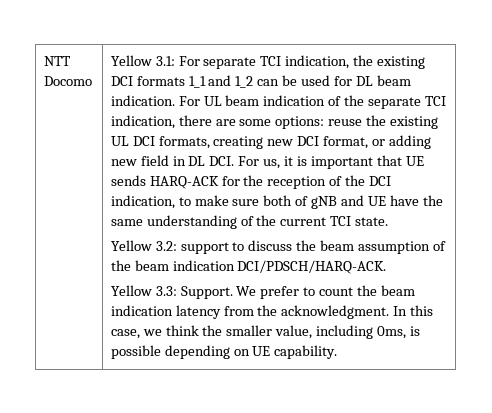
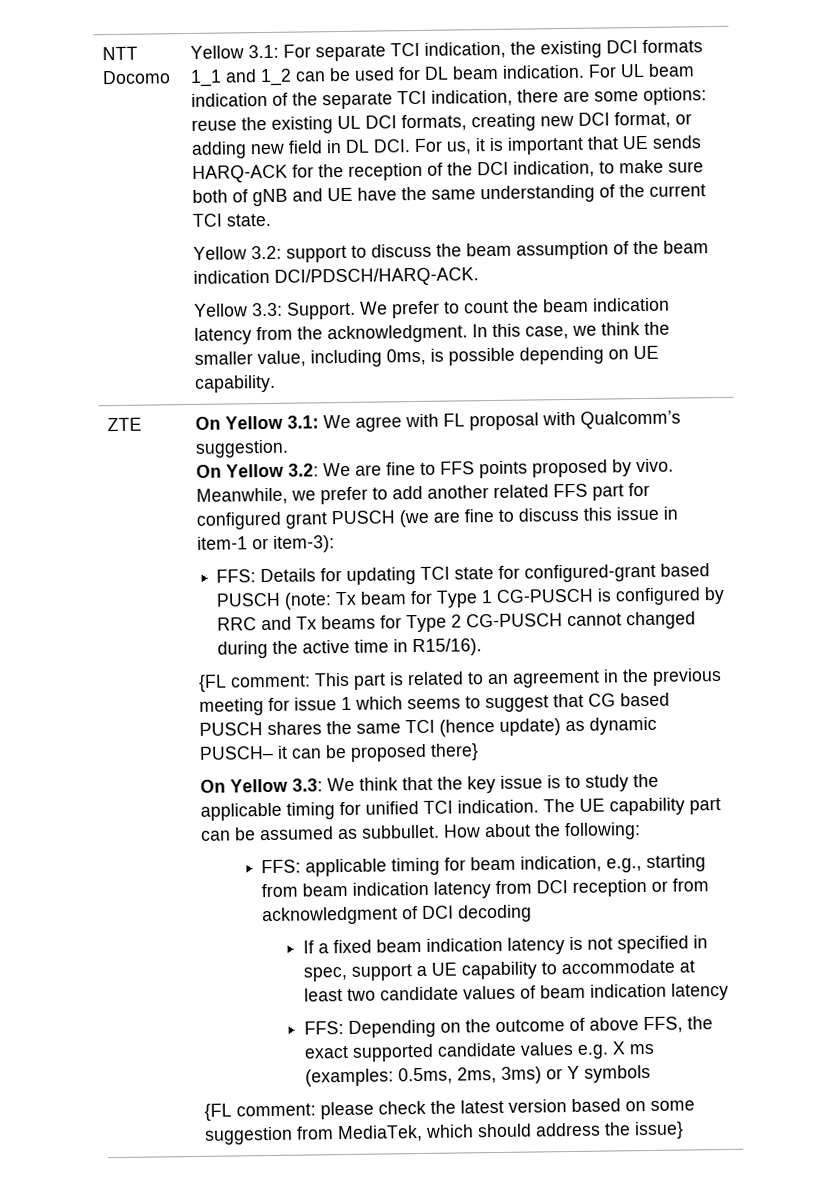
+ ZTE | On Yellow 3.1: We agree with FL proposal with Qualcomm’s suggestion.
+ On Yellow 3.2: We are fine to FFS points proposed by vivo. Meanwhile, we prefer to add another related FFS part for configured grant PUSCH (we are fine to discuss this issue in item-1 or item-3):
+ FFS: Details for updating TCI state for configured-grant based PUSCH (note: Tx beam for Type 1 CG-PUSCH is configured by RRC and Tx beams for Type 2 CG-PUSCH cannot changed during the active time in R15/16).
+ {FL comment: This part is related to an agreement in the previous meeting for issue 1 which seems to suggest that CG based PUSCH shares the same TCI (hence update) as dynamic PUSCH– it can be proposed there}
+ On Yellow 3.3: We think that the key issue is to study the applicable timing for unified TCI indication. The UE capability part can be assumed as subbullet. How about the following:
+ FFS: applicable timing for beam indication, e.g., starting from beam indication latency from DCI reception or from acknowledgment of DCI decoding
+ If a fixed beam indication latency is not specified in spec, support a UE capability to accommodate at least two candidate values of beam indication latency
+ FFS: Depending on the outcome of above FFS, the exact supported candidate values e.g. X ms (examples: 0.5ms, 2ms, 3ms) or Y symbols
+ {FL comment: please check the latest version based on some suggestion from MediaTek, which should address the issue}

